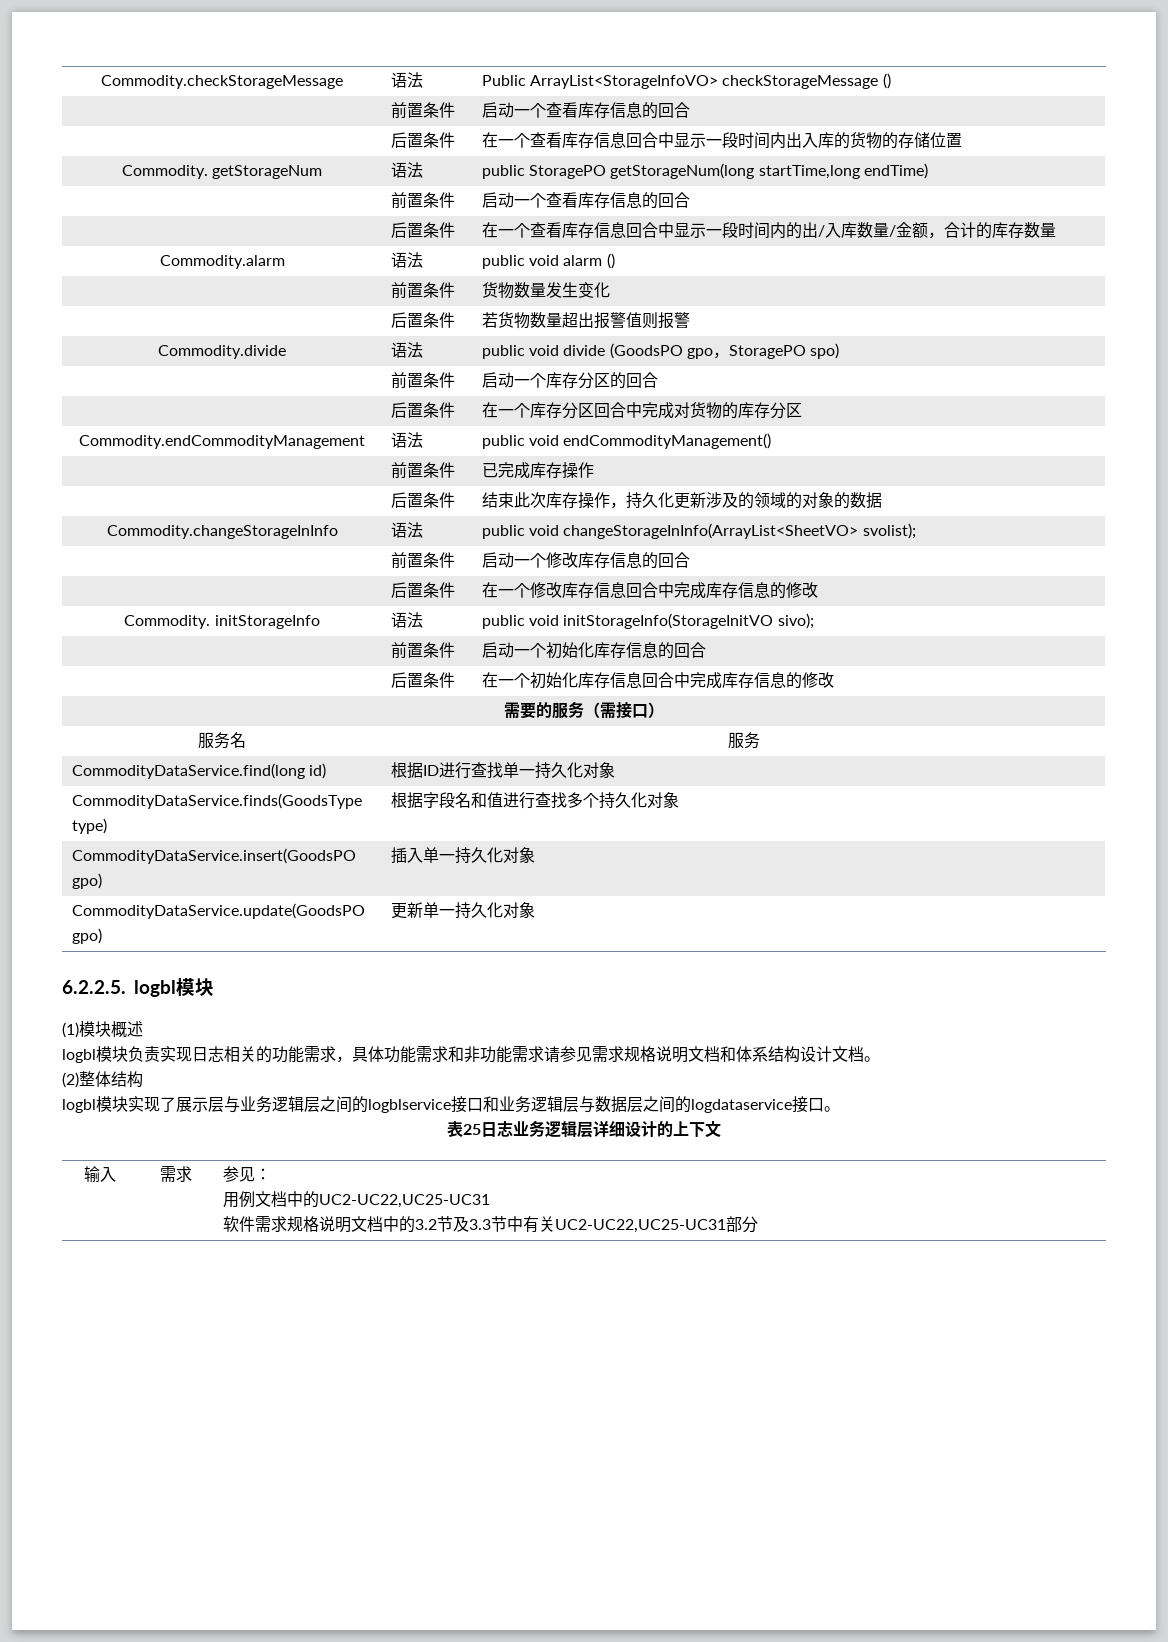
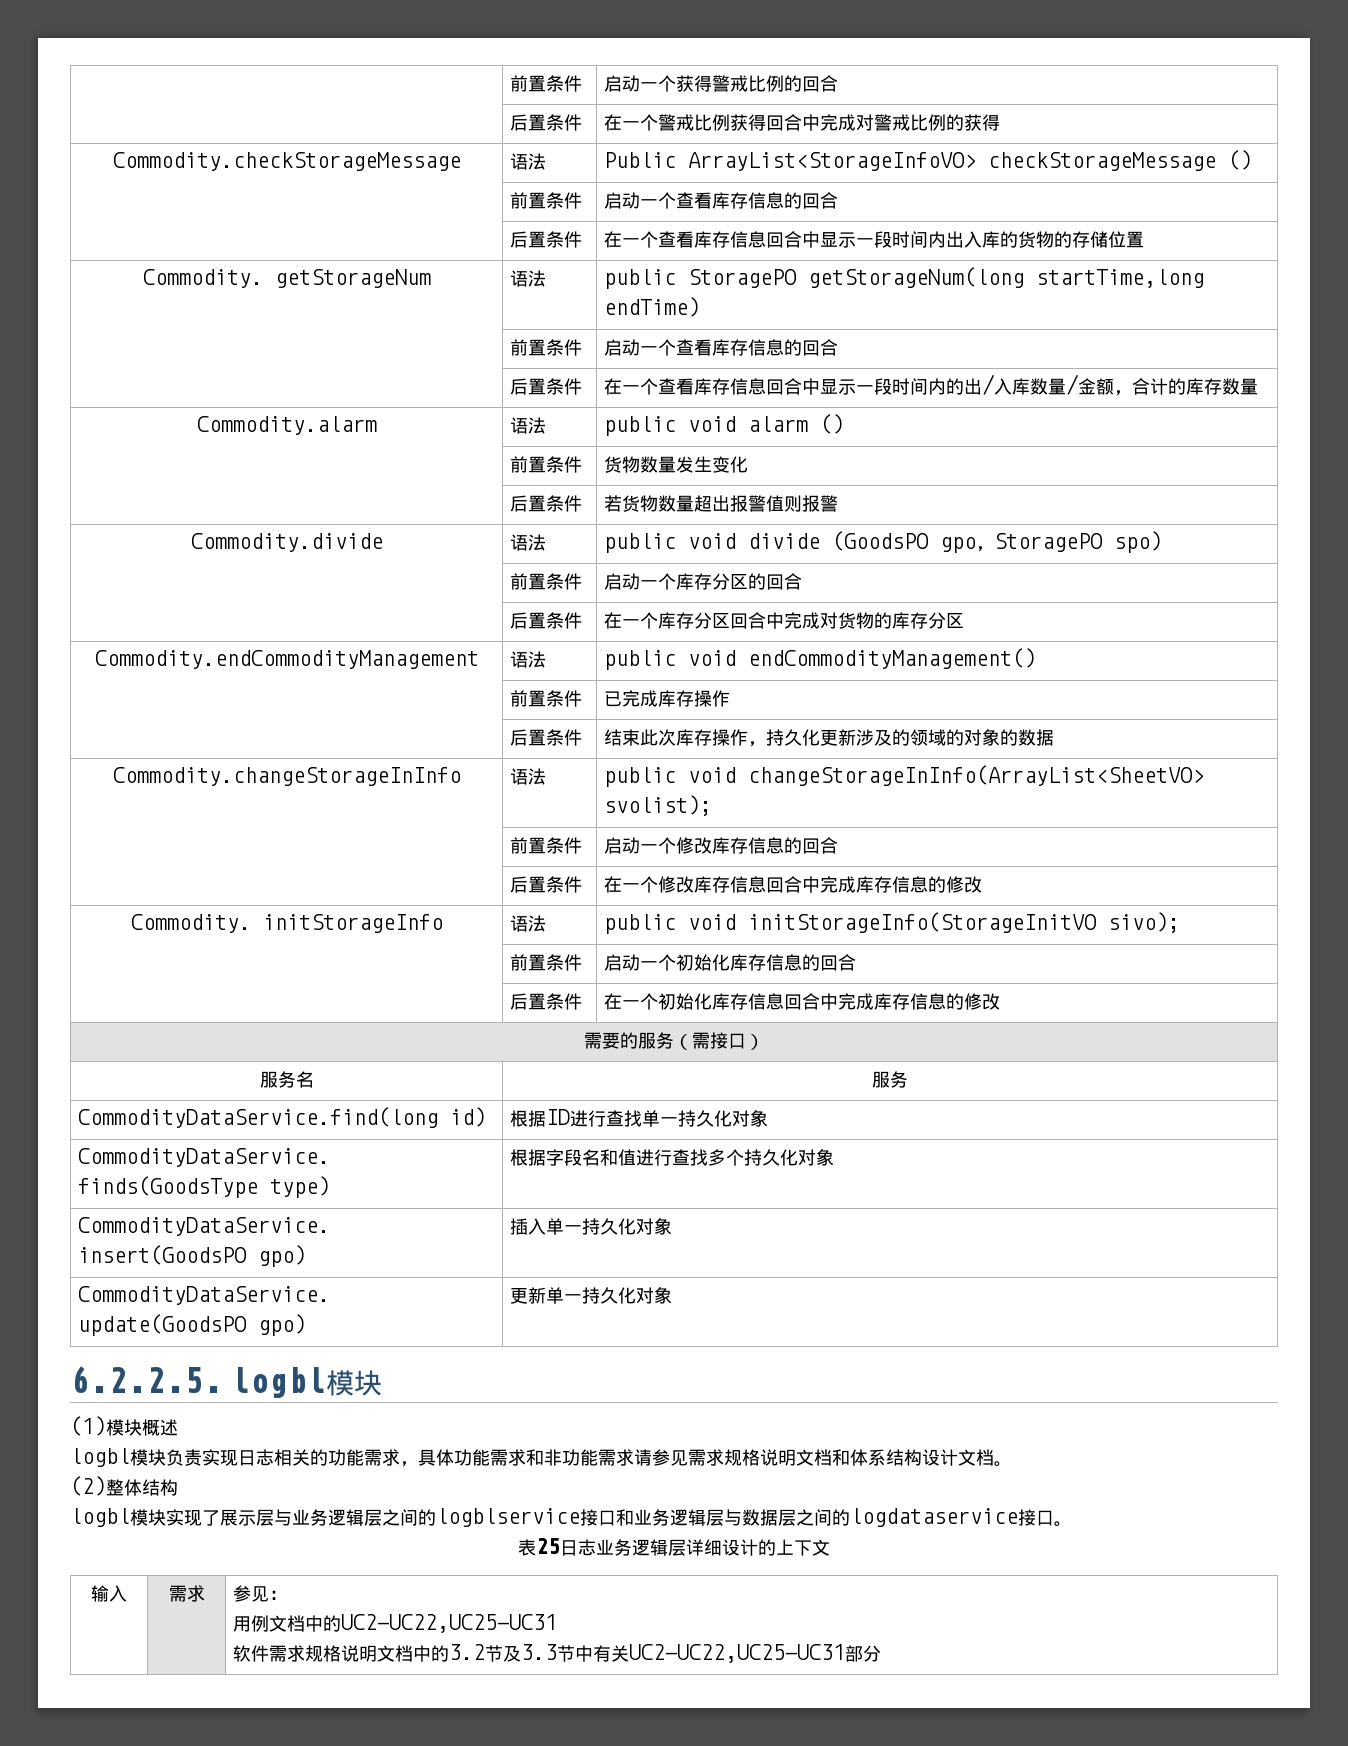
+ | 前置条件 | 启动一个获得警戒比例的回合
+ | 后置条件 | 在一个警戒比例获得回合中完成对警戒比例的获得

